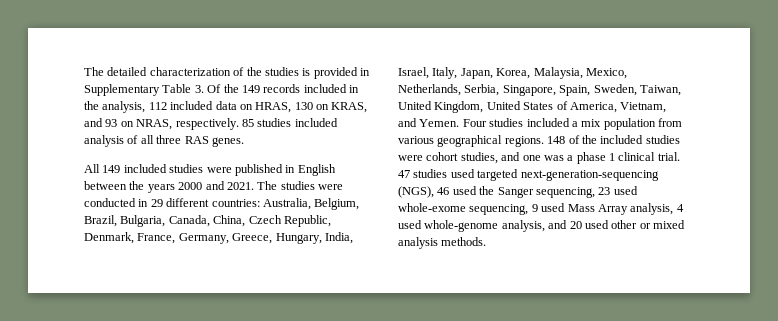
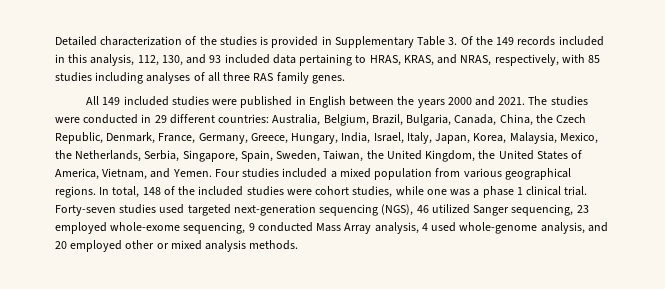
- The detailed characterization of the studies is provided in Supplementary Table 3. Of the 149 records included in the analysis, 112 included data on HRAS, 130 on KRAS, and 93 on NRAS, respectively. 85 studies included analysis of all three RAS genes.
+ Detailed characterization of the studies is provided in Supplementary Table 3. Of the 149 records included in this analysis, 112, 130, and 93 included data pertaining to HRAS, KRAS, and NRAS, respectively, with 85 studies including analyses of all three RAS family genes.
- The studies were conducted in 29 different countries: Australia, Belgium, Brazil, Bulgaria, Canada, China, Czech Republic, Denmark, France, Germany, Greece, Hungary, India, Israel, Italy, Japan, Korea, Malaysia, Mexico, Netherlands, Serbia, Singapore, Spain, Sweden, Taiwan, United Kingdom, United States of America, Vietnam, and Yemen.
+ The studies were conducted in 29 different countries: Australia, Belgium, Brazil, Bulgaria, Canada, China, the Czech Republic, Denmark, France, Germany, Greece, Hungary, India, Israel, Italy, Japan, Korea, Malaysia, Mexico, the Netherlands, Serbia, Singapore, Spain, Sweden, Taiwan, the United Kingdom, the United States of America, Vietnam, and Yemen.
- Four studies included a mix population from various geographical regions.
+ Four studies included a mixed population from various geographical regions.
- 148 of the included studies were cohort studies, and one was a phase 1 clinical trial.
+ In total, 148 of the included studies were cohort studies, while one was a phase 1 clinical trial.
- 47 studies used targeted next-generation-sequencing (NGS), 46 used the Sanger sequencing, 23 used whole-exome sequencing, 9 used Mass Array analysis, 4 used whole-genome analysis, and 20 used other or mixed analysis methods.
+ Forty-seven studies used targeted next-generation sequencing (NGS), 46 utilized Sanger sequencing, 23 employed whole-exome sequencing, 9 conducted Mass Array analysis, 4 used whole-genome analysis, and 20 employed other or mixed analysis methods.

